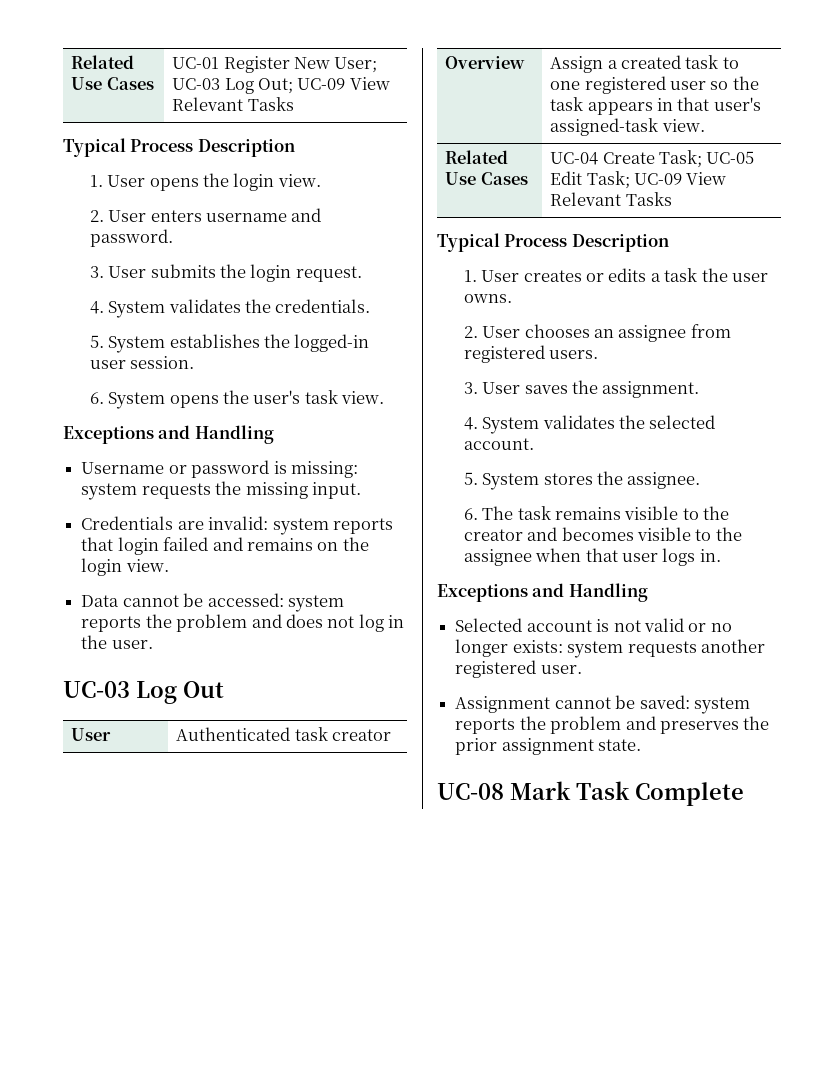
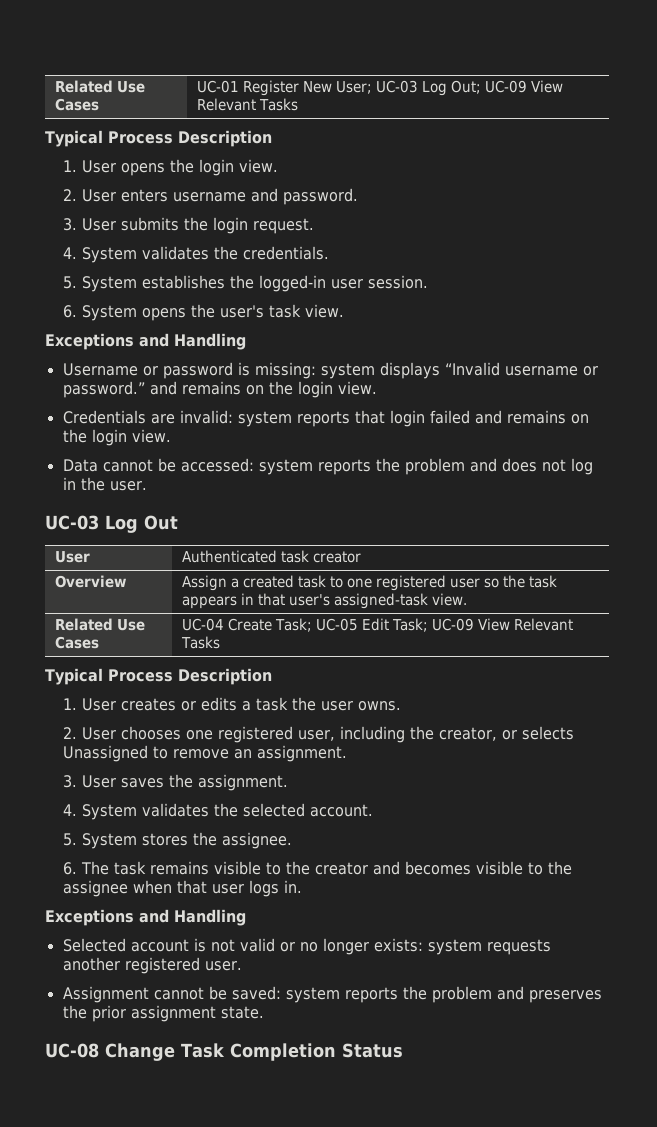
- Username or password is missing: system requests the missing input.
+ Username or password is missing: system displays “Invalid username or password.” and remains on the login view.
- 2. User chooses an assignee from registered users.
+ 2. User chooses one registered user, including the creator, or selects Unassigned to remove an assignment.
- UC-08 Mark Task Complete
+ UC-08 Change Task Completion Status

